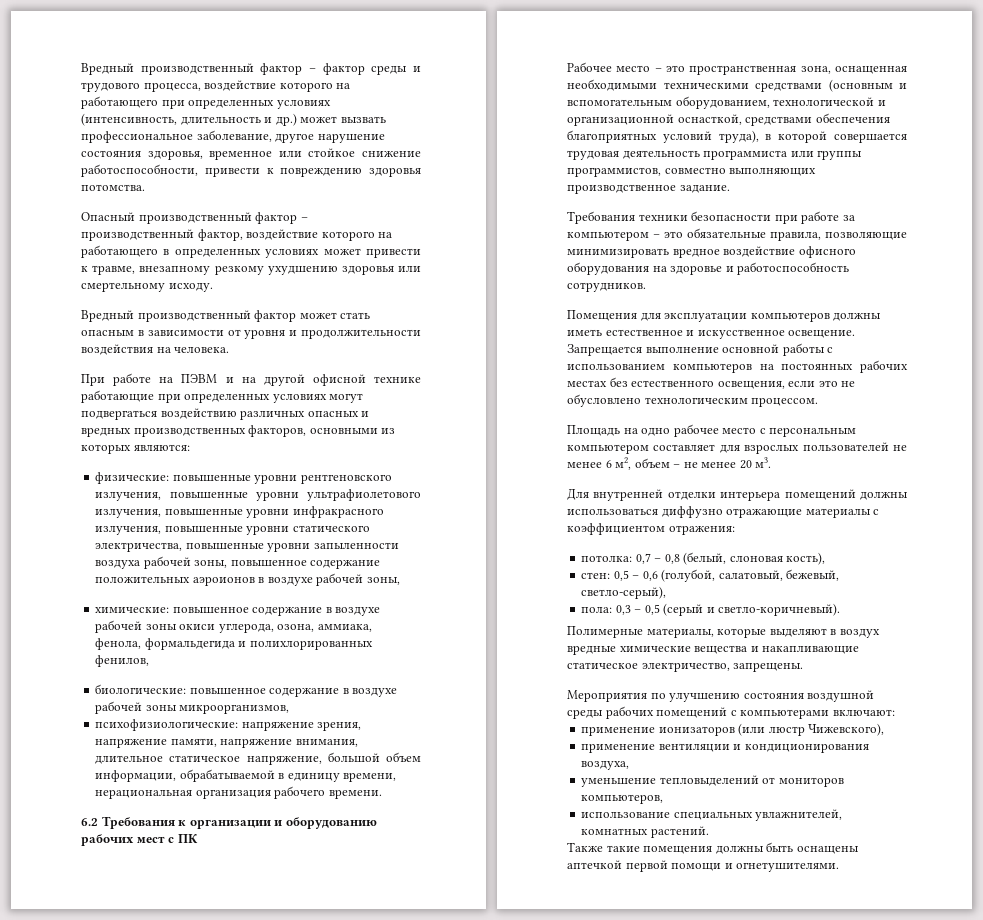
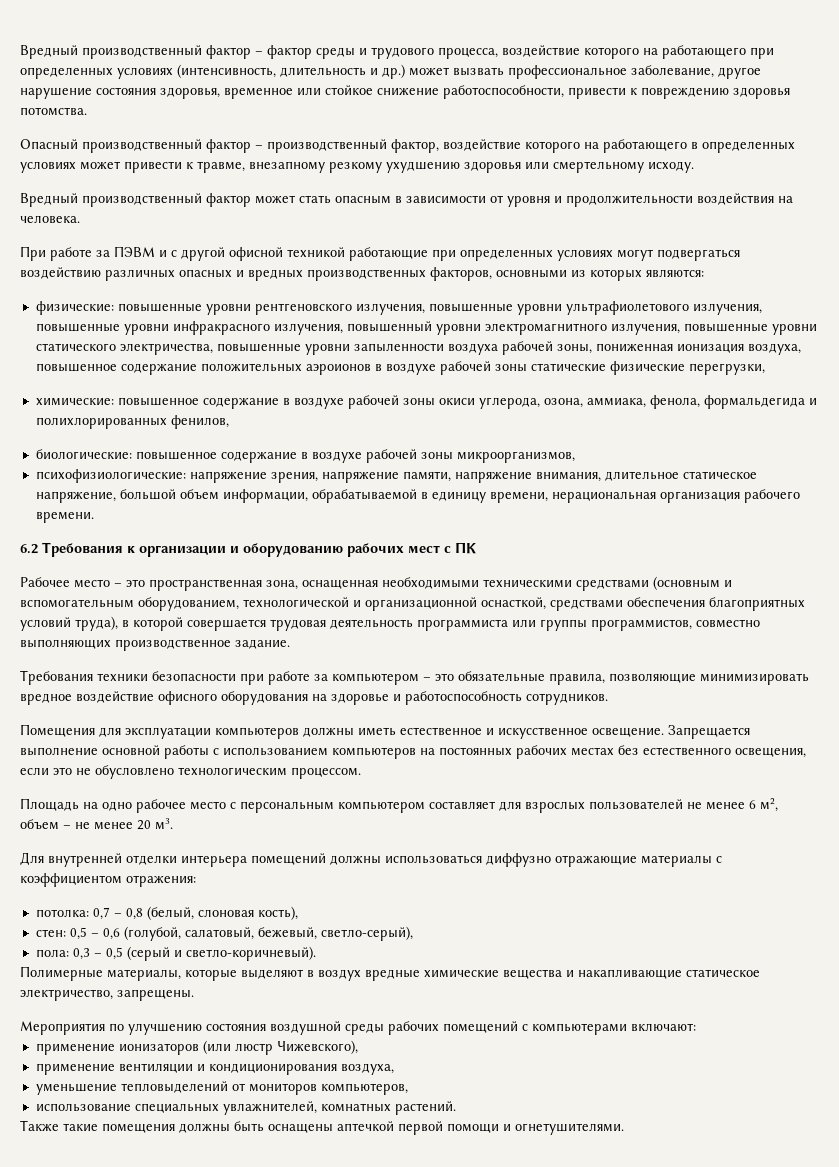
- При работе на ПЭВМ и на другой офисной технике работающие при определенных условиях могут подвергаться воздействию различных опасных и вредных производственных факторов, основными из которых являются:
+ При работе за ПЭВМ и с другой офисной техникой работающие при определенных условиях могут подвергаться воздействию различных опасных и вредных производственных факторов, основными из которых являются:
- физические: повышенные уровни рентгеновского излучения, повышенные уровни ультрафиолетового излучения, повышенные уровни инфракрасного излучения, повышенные уровни статического электричества, повышенные уровни запыленности воздуха рабочей зоны, повышенное содержание положительных аэроионов в воздухе рабочей зоны,
+ физические: повышенные уровни рентгеновского излучения, повышенные уровни ультрафиолетового излучения, повышенные уровни инфракрасного излучения, повышенный уровни электромагнитного излучения, повышенные уровни статического электричества, повышенные уровни запыленности воздуха рабочей зоны, пониженная ионизация воздуха, повышенное содержание положительных аэроионов в воздухе рабочей зоны статические физические перегрузки,

